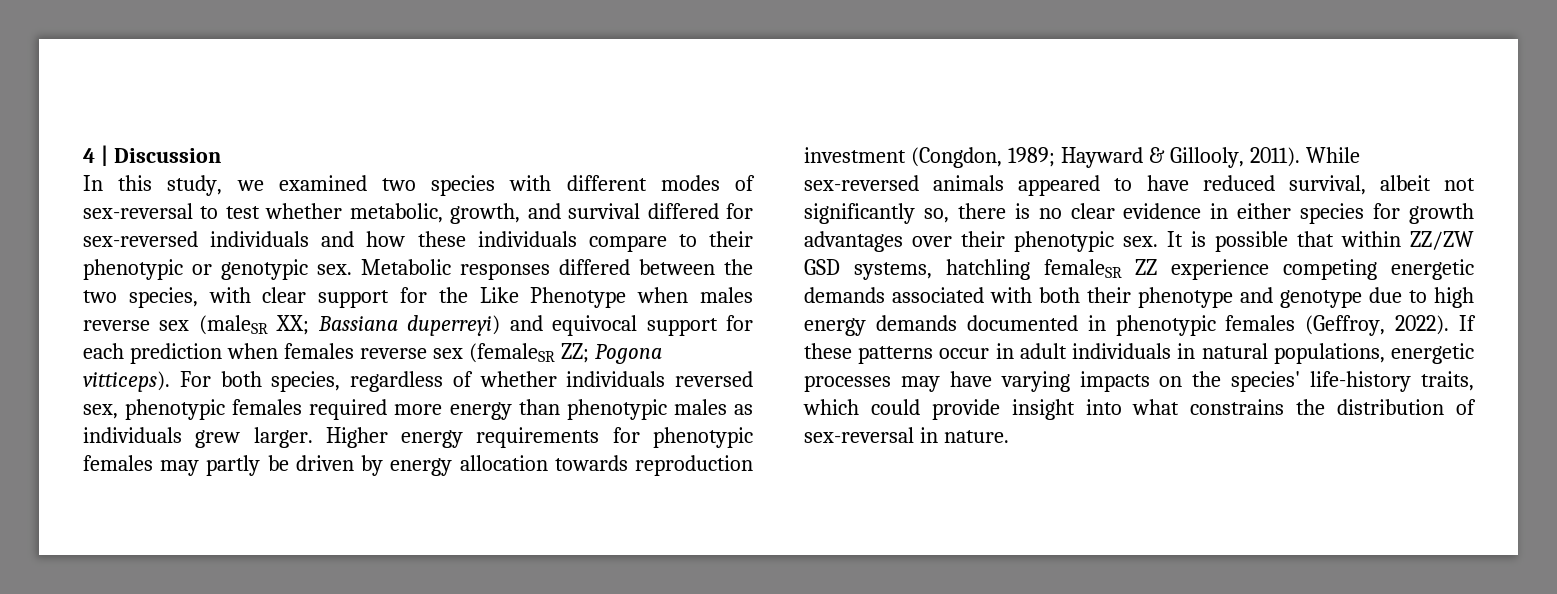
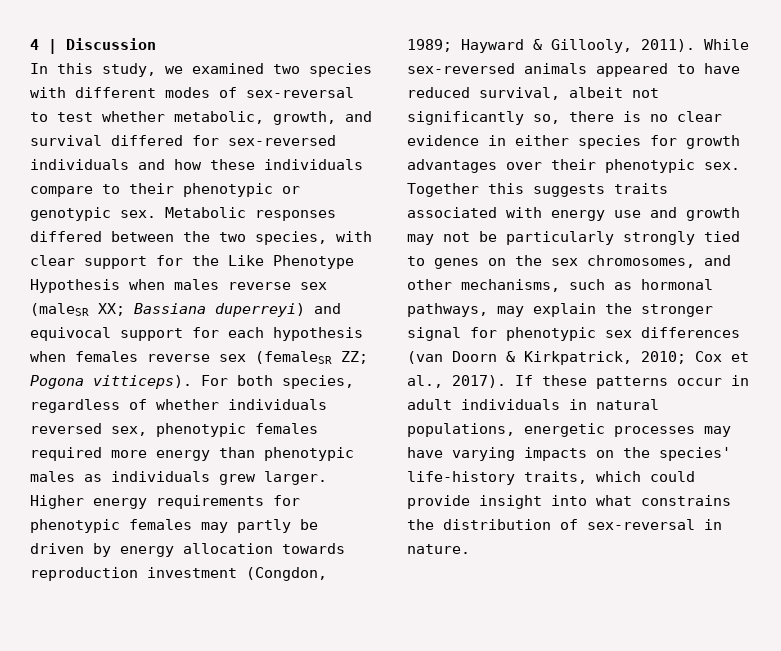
- Metabolic responses differed between the two species, with clear support for the Like Phenotype when males reverse sex (maleSR XX; Bassiana duperreyi) and equivocal support for each prediction when females reverse sex (femaleSR ZZ; Pogona vitticeps).
+ Metabolic responses differed between the two species, with clear support for the Like Phenotype Hypothesis when males reverse sex (maleSR XX; Bassiana duperreyi) and equivocal support for each hypothesis when females reverse sex (femaleSR ZZ; Pogona vitticeps).
- It is possible that within ZZ/ZW GSD systems, hatchling femaleSR ZZ experience competing energetic demands associated with both their phenotype and genotype due to high energy demands documented in phenotypic females (Geffroy, 2022).
+ Together this suggests traits associated with energy use and growth may not be particularly strongly tied to genes on the sex chromosomes, and other mechanisms, such as hormonal pathways, may explain the stronger signal for phenotypic sex differences (van Doorn & Kirkpatrick, 2010; Cox et al., 2017).

